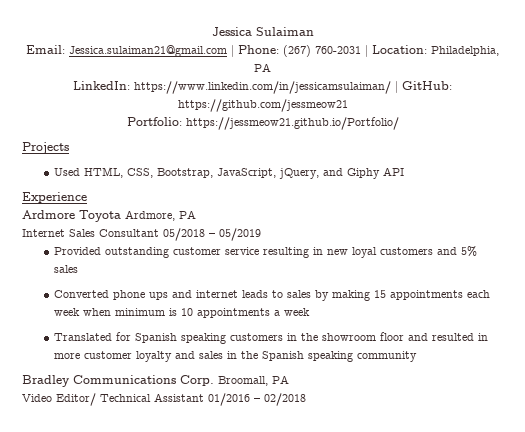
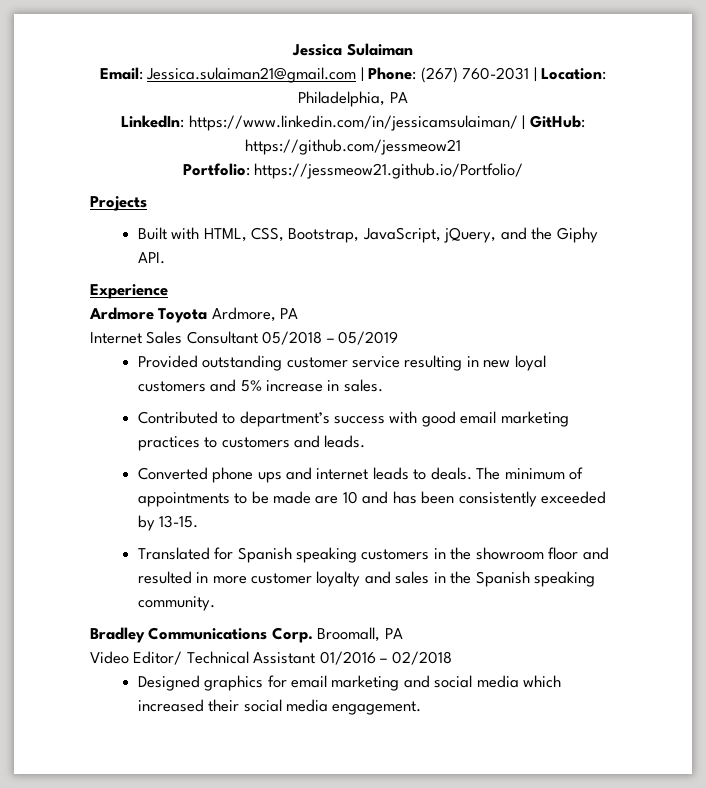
- Used HTML, CSS, Bootstrap, JavaScript, jQuery, and Giphy API
+ Built with HTML, CSS, Bootstrap, JavaScript, jQuery, and the Giphy API.
- Provided outstanding customer service resulting in new loyal customers and 5% sales
+ Provided outstanding customer service resulting in new loyal customers and 5% increase in sales.
+ Contributed to department’s success with good email marketing practices to customers and leads.
- Converted phone ups and internet leads to sales by making 15 appointments each week when minimum is 10 appointments a week
+ Converted phone ups and internet leads to deals. The minimum of appointments to be made are 10 and has been consistently exceeded by 13-15.
- Translated for Spanish speaking customers in the showroom floor and resulted in more customer loyalty and sales in the Spanish speaking community
+ Translated for Spanish speaking customers in the showroom floor and resulted in more customer loyalty and sales in the Spanish speaking community.
+ Designed graphics for email marketing and social media which increased their social media engagement.

